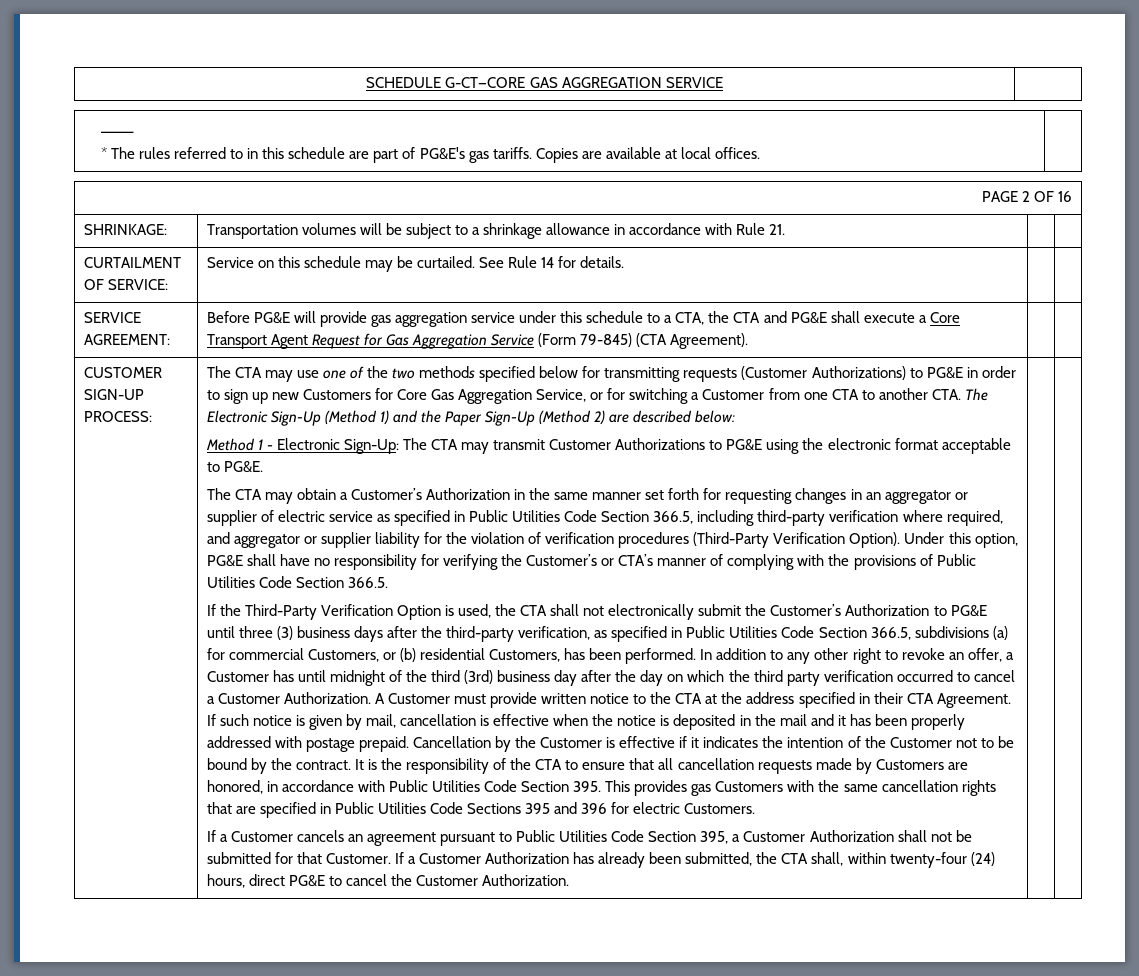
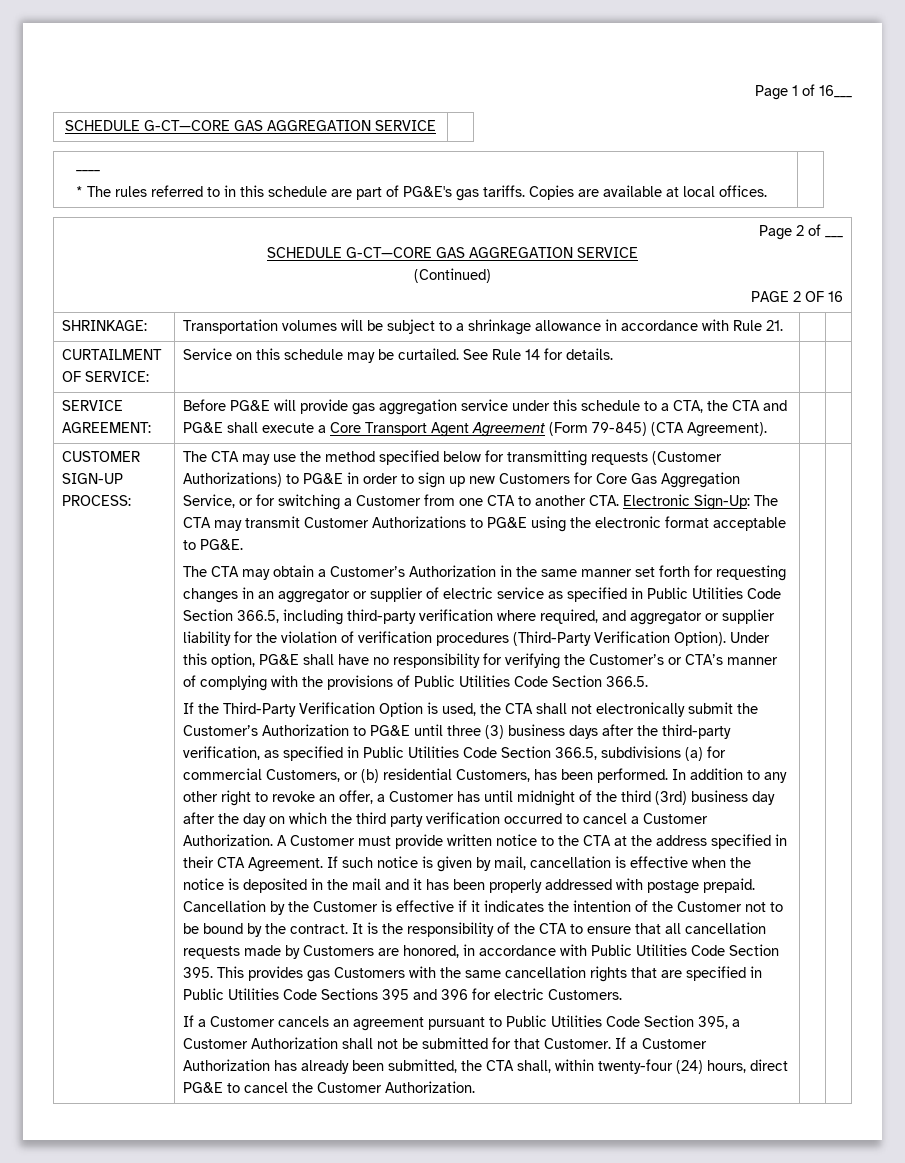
+ Page 1 of 16___
+ Page 2 of ___
+ SCHEDULE G-CT—CORE GAS AGGREGATION SERVICE
+ (Continued)
- SERVICE AGREEMENT: | Before PG&E will provide gas aggregation service under this schedule to a CTA, the CTA and PG&E shall execute a Core Transport Agent Request for Gas Aggregation Service (Form 79-845) (CTA Agreement). | |
+ SERVICE AGREEMENT: | Before PG&E will provide gas aggregation service under this schedule to a CTA, the CTA and PG&E shall execute a Core Transport Agent Agreement (Form 79-845) (CTA Agreement). | |
- The CTA may use one of the two methods specified below for transmitting requests (Customer Authorizations) to PG&E in order to sign up new Customers for Core Gas Aggregation Service, or for switching a Customer from one CTA to another CTA. The Electronic Sign-Up (Method 1) and the Paper Sign-Up (Method 2) are described below:
- Method 1 - Electronic Sign-Up: The CTA may transmit Customer Authorizations to PG&E using the electronic format acceptable to PG&E.
+ The CTA may use the method specified below for transmitting requests (Customer Authorizations) to PG&E in order to sign up new Customers for Core Gas Aggregation Service, or for switching a Customer from one CTA to another CTA. Electronic Sign-Up: The CTA may transmit Customer Authorizations to PG&E using the electronic format acceptable to PG&E.

